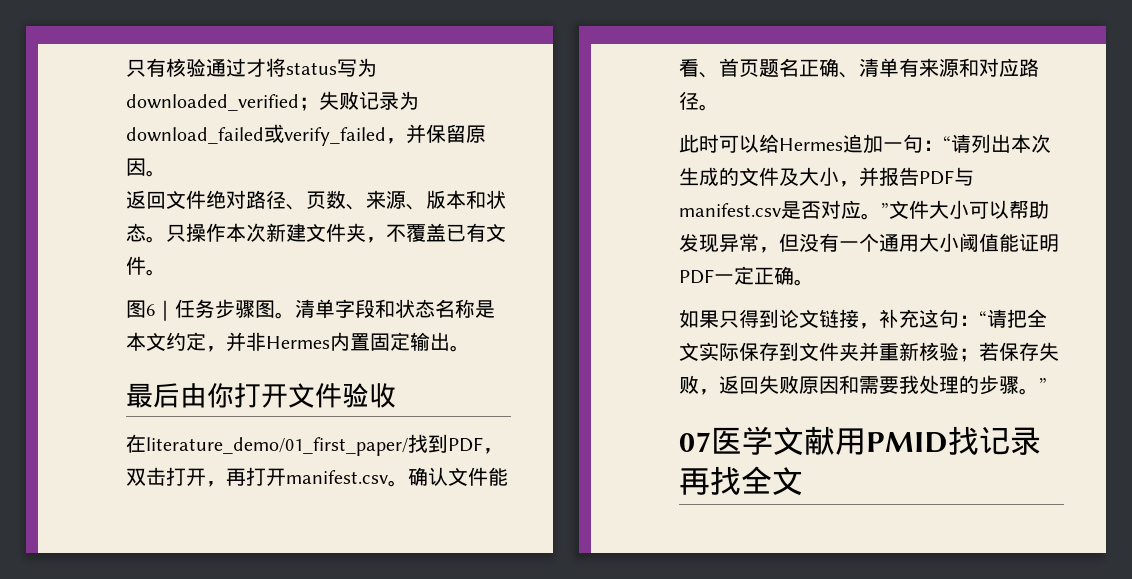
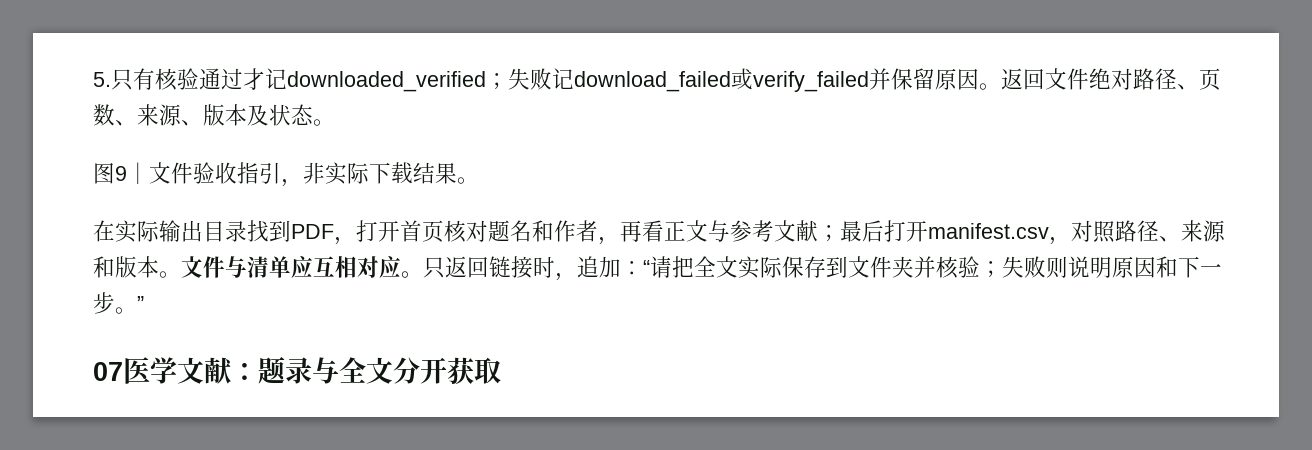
- 只有核验通过才将status写为downloaded_verified；失败记录为download_failed或verify_failed，并保留原因。
- 返回文件绝对路径、页数、来源、版本和状态。只操作本次新建文件夹，不覆盖已有文件。
- 图6｜任务步骤图。清单字段和状态名称是本文约定，并非Hermes内置固定输出。
- 最后由你打开文件验收
- 在literature_demo/01_first_paper/找到PDF，双击打开，再打开manifest.csv。确认文件能看、首页题名正确、清单有来源和对应路径。
- 此时可以给Hermes追加一句：“请列出本次生成的文件及大小，并报告PDF与manifest.csv是否对应。”文件大小可以帮助发现异常，但没有一个通用大小阈值能证明PDF一定正确。
- 如果只得到论文链接，补充这句：“请把全文实际保存到文件夹并重新核验；若保存失败，返回失败原因和需要我处理的步骤。”
+ 5.只有核验通过才记downloaded_verified；失败记download_failed或verify_failed并保留原因。返回文件绝对路径、页数、来源、版本及状态。
+ 图9｜文件验收指引，非实际下载结果。
+ 在实际输出目录找到PDF，打开首页核对题名和作者，再看正文与参考文献；最后打开manifest.csv，对照路径、来源和版本。文件与清单应互相对应。只返回链接时，追加：“请把全文实际保存到文件夹并核验；失败则说明原因和下一步。”
- 07医学文献用PMID找记录再找全文
+ 07医学文献：题录与全文分开获取

